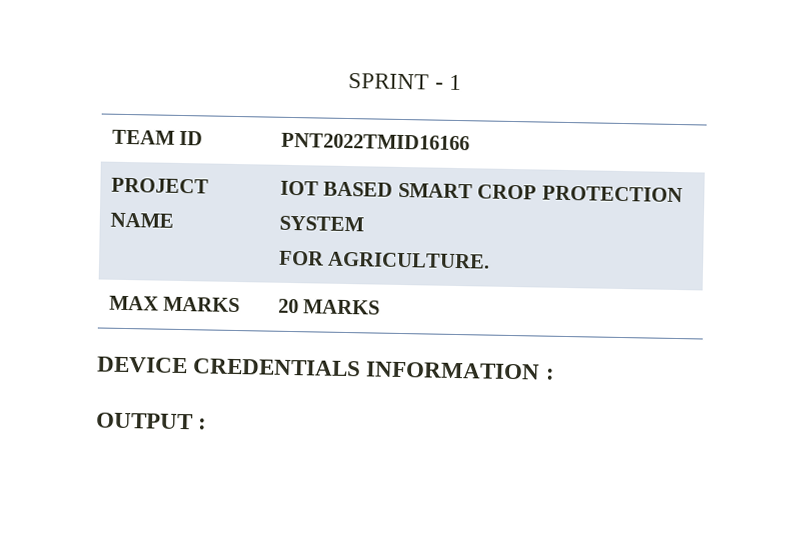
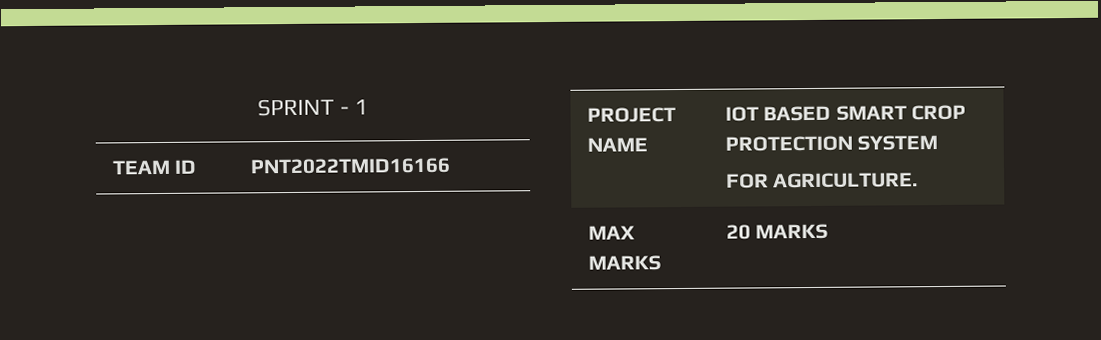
- DEVICE CREDENTIALS INFORMATION :
- OUTPUT :

